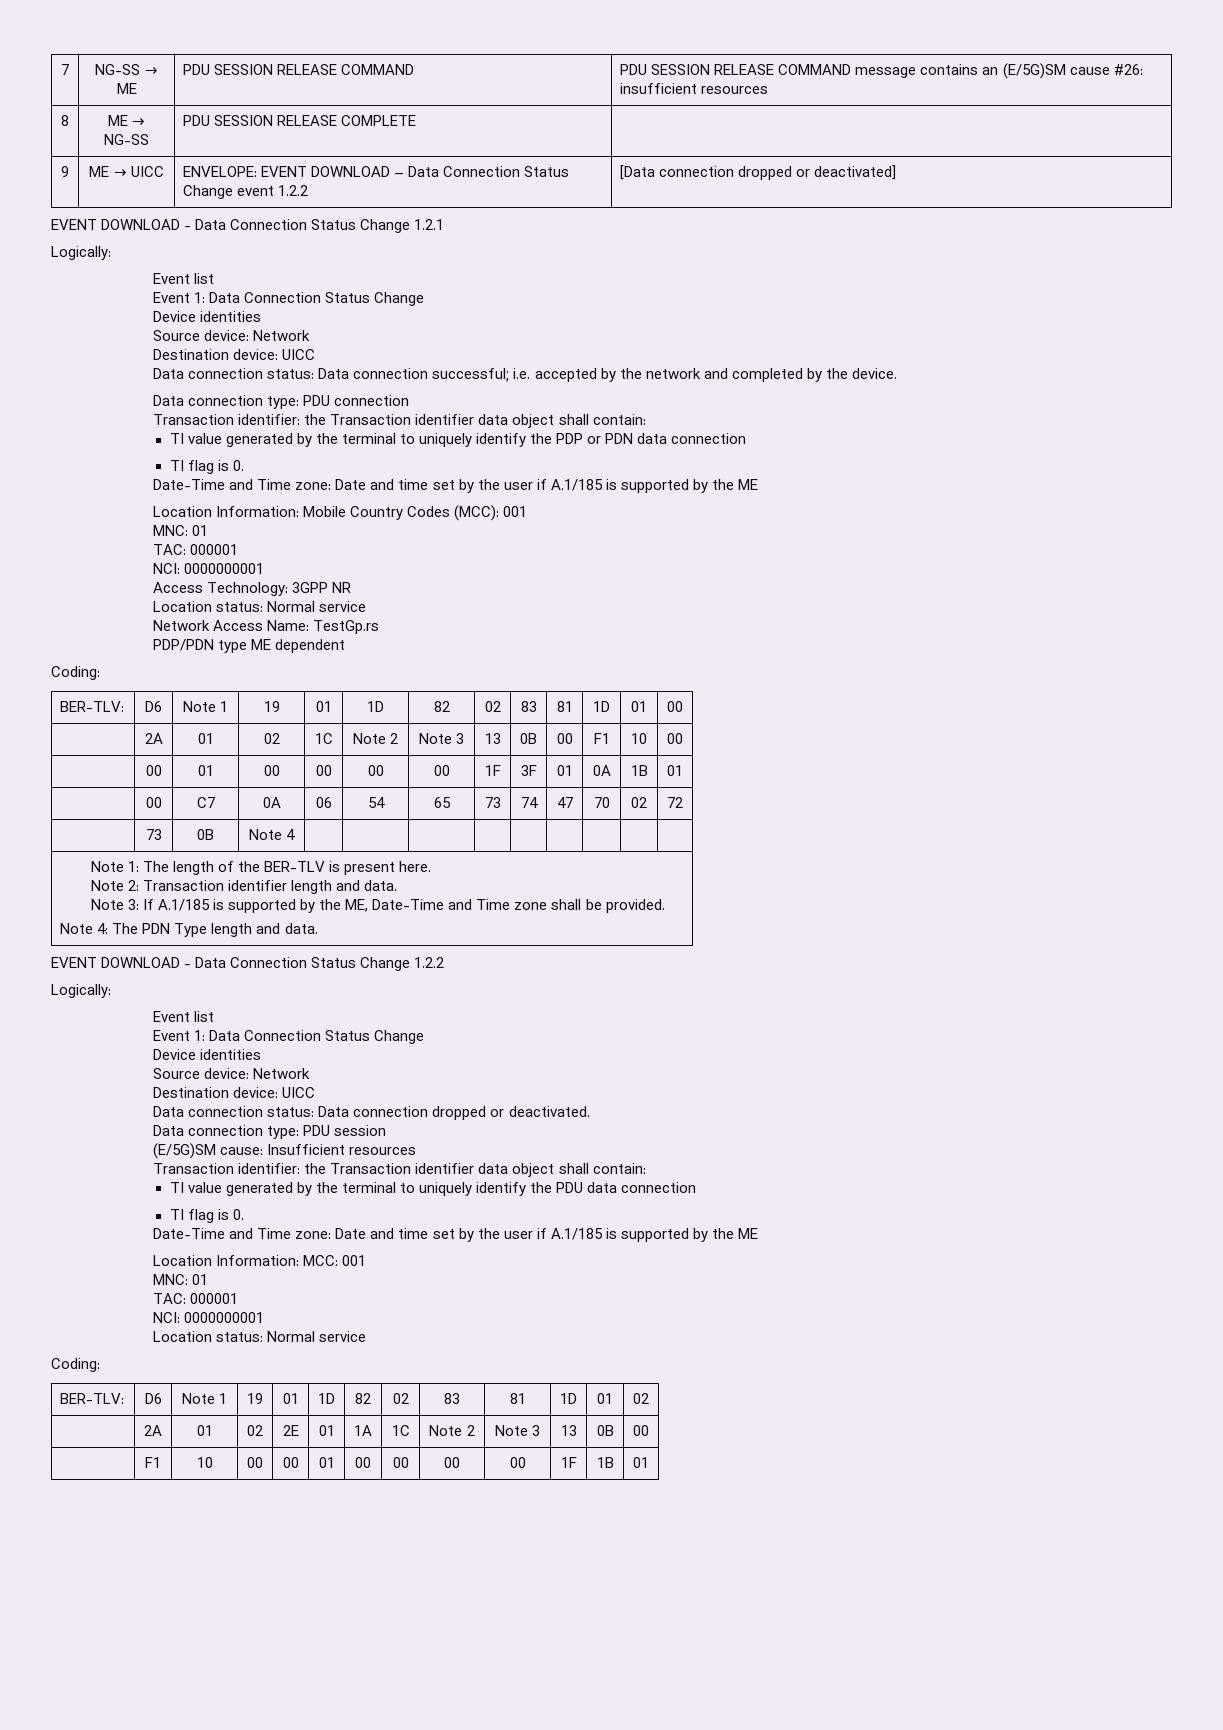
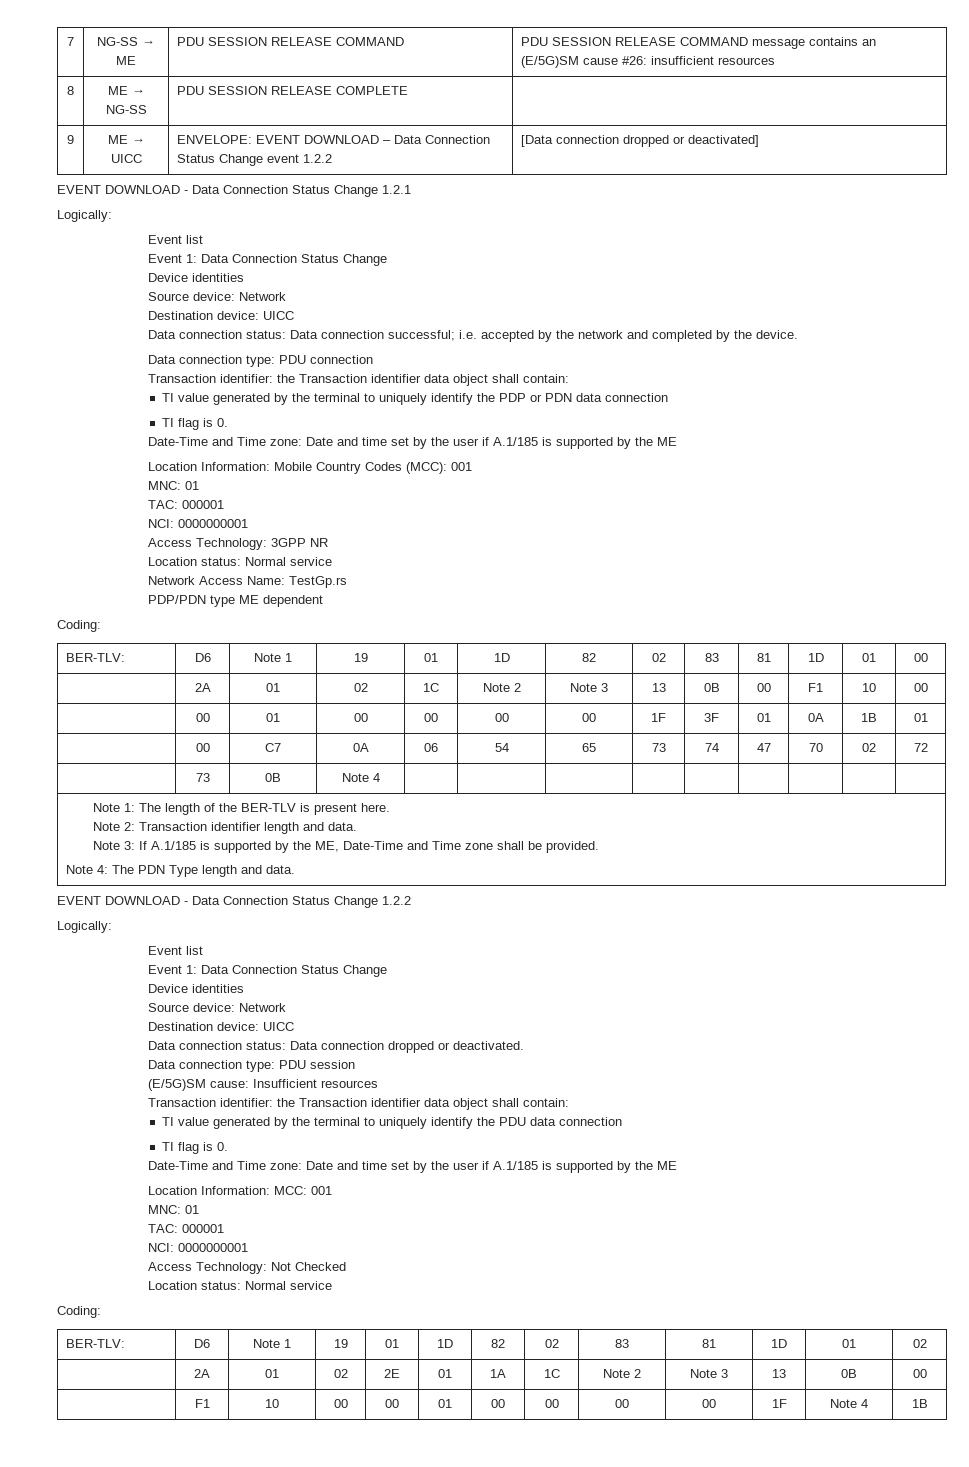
+ Access Technology: Not Checked
- | F1 | 10 | 00 | 00 | 01 | 00 | 00 | 00 | 00 | 1F | 1B | 01
+ | F1 | 10 | 00 | 00 | 01 | 00 | 00 | 00 | 00 | 1F | Note 4 | 1B

